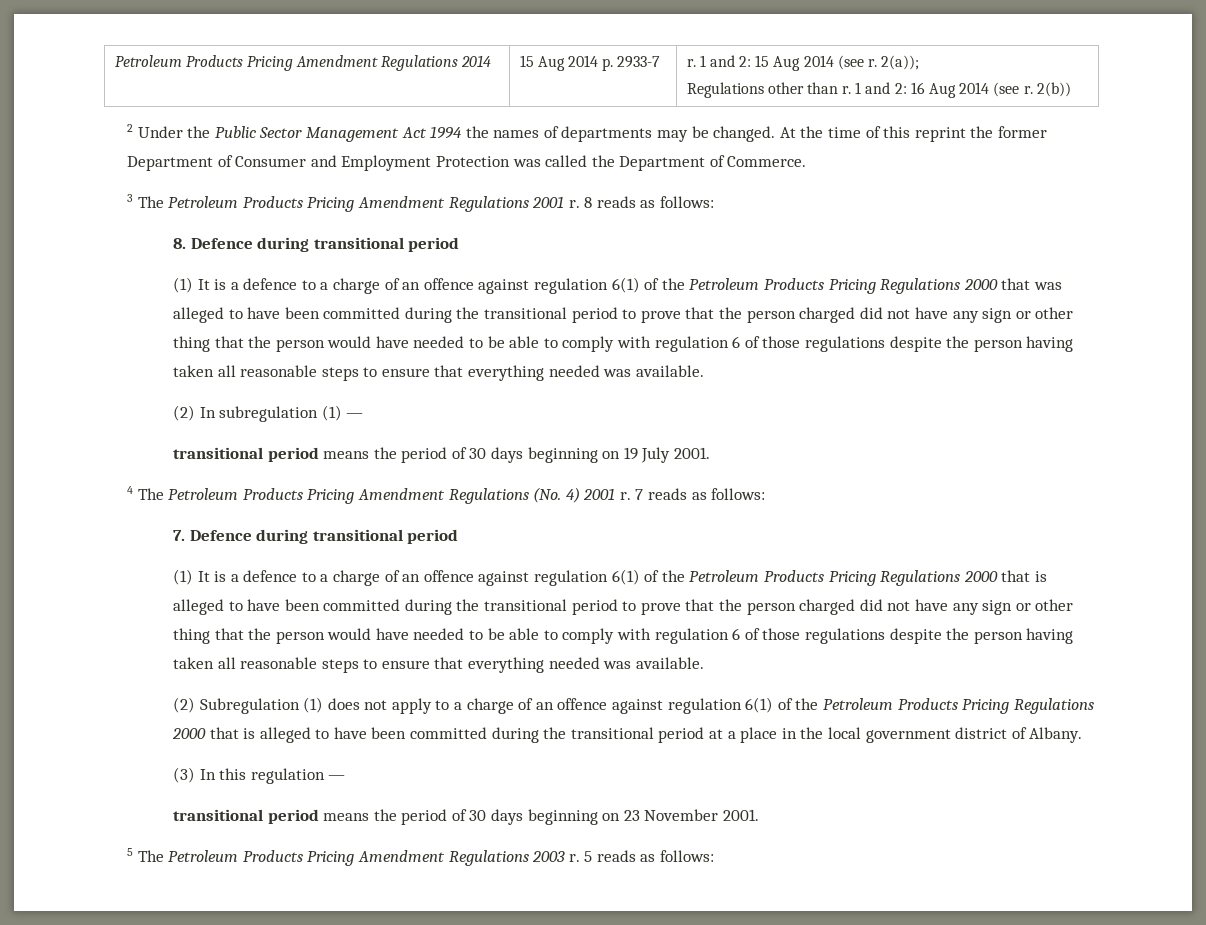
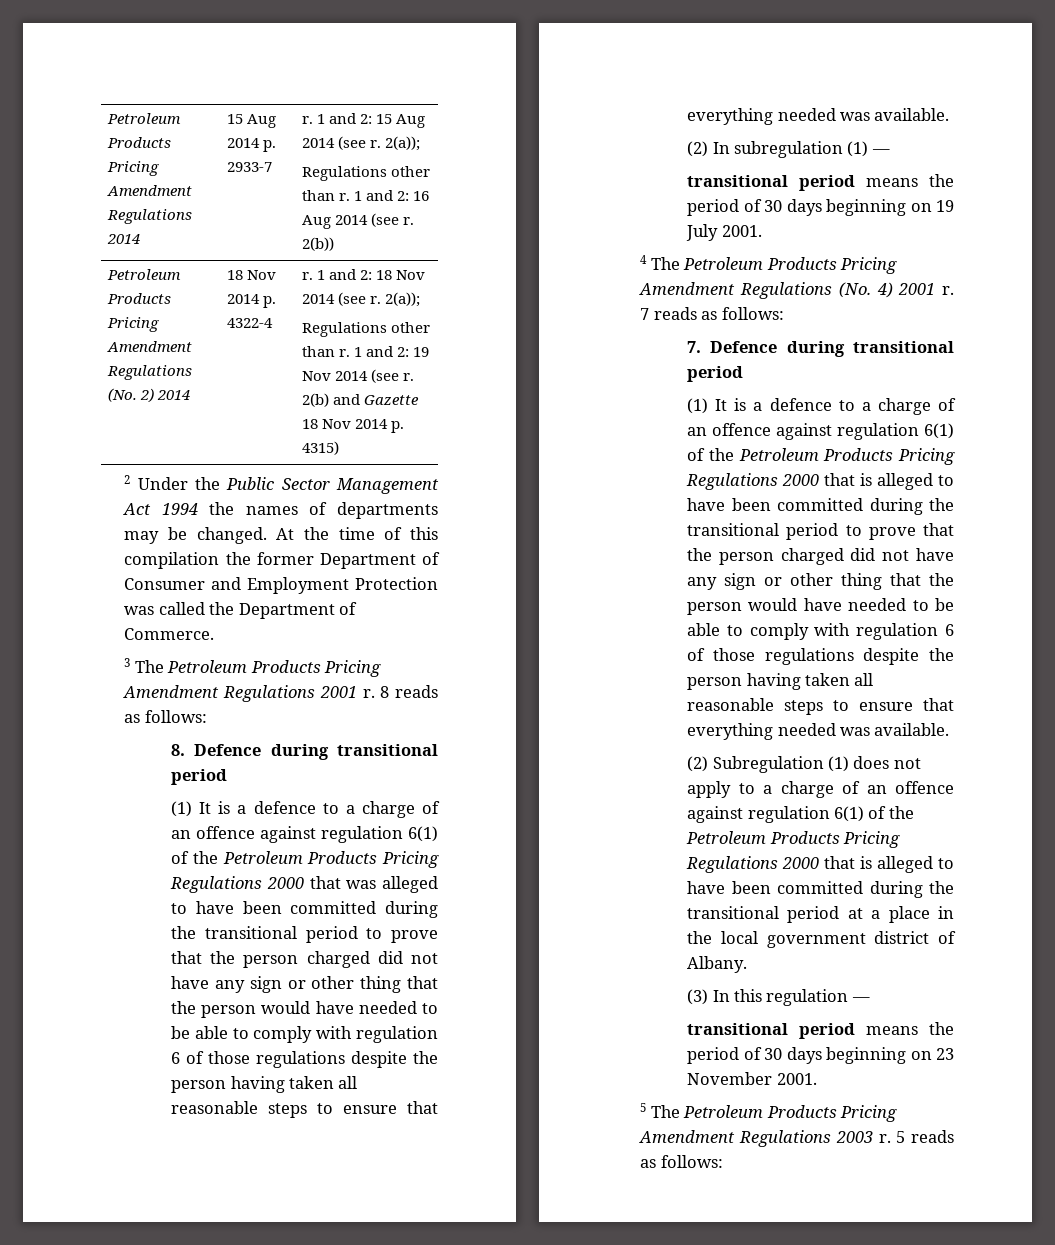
+ Petroleum Products Pricing Amendment Regulations (No. 2) 2014 | 18 Nov 2014 p. 4322-4 | r. 1 and 2: 18 Nov 2014 (see r. 2(a));
+ Regulations other than r. 1 and 2: 19 Nov 2014 (see r. 2(b) and Gazette 18 Nov 2014 p. 4315)
- At the time of this reprint the former Department of Consumer and Employment Protection was called the Department of Commerce.
+ At the time of this compilation the former Department of Consumer and Employment Protection was called the Department of Commerce.

